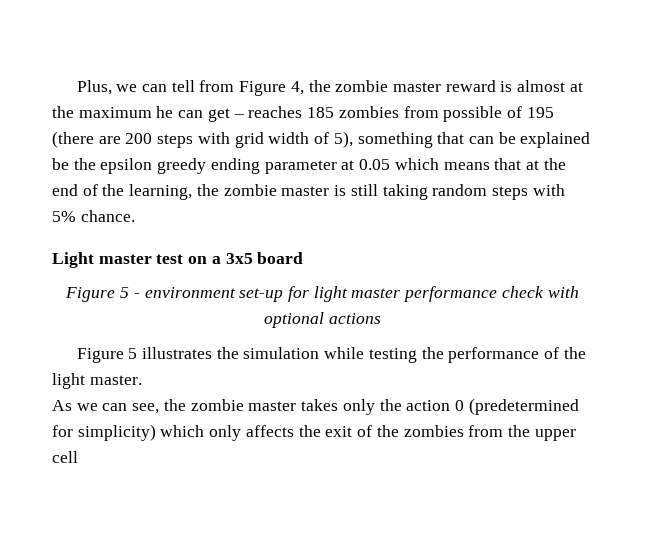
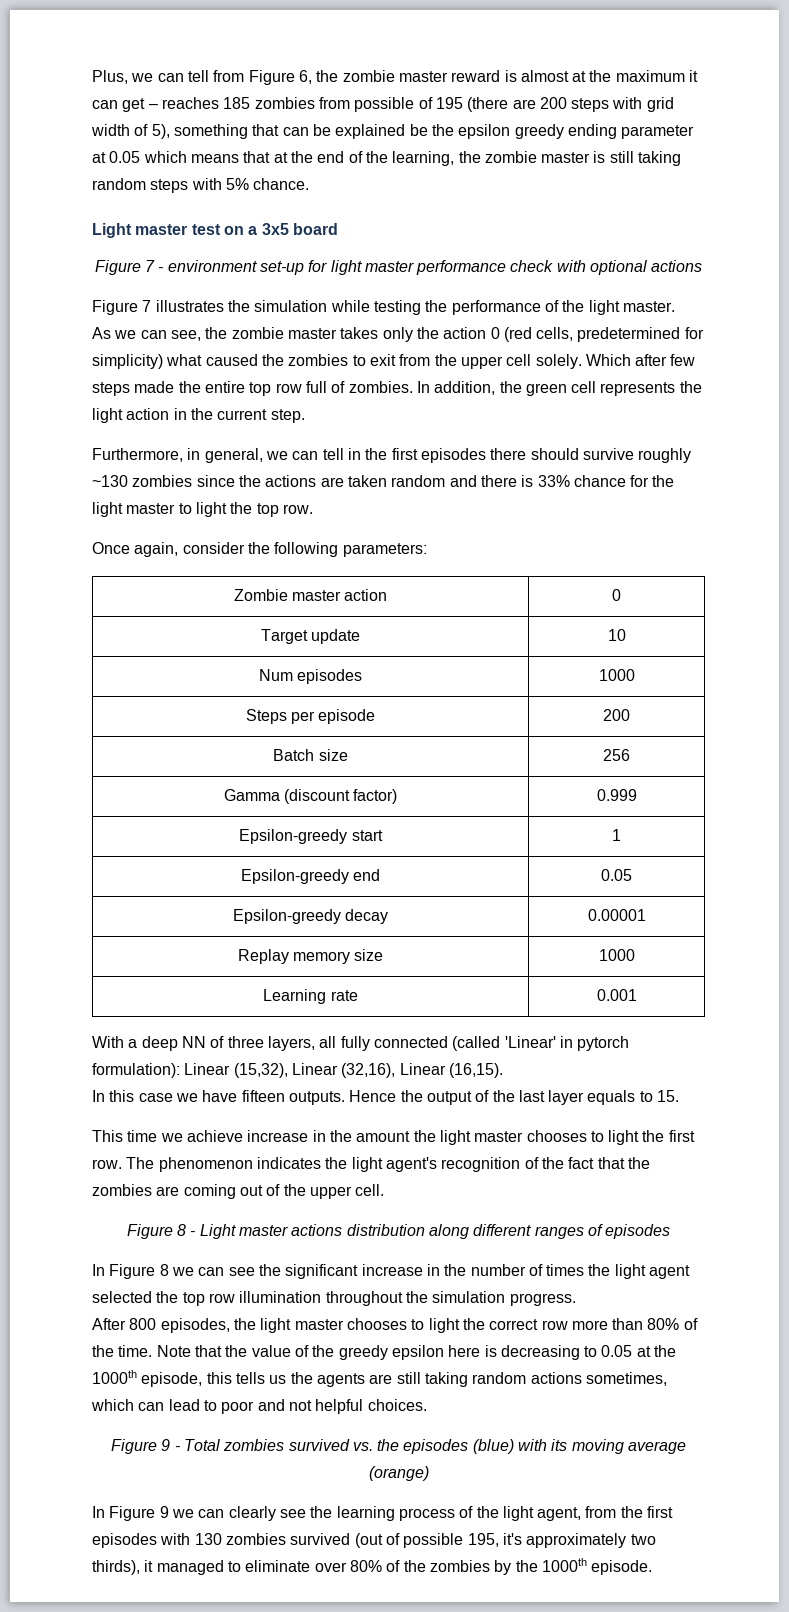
- Plus, we can tell from Figure 4, the zombie master reward is almost at the maximum he can get – reaches 185 zombies from possible of 195 (there are 200 steps with grid width of 5), something that can be explained be the epsilon greedy ending parameter at 0.05 which means that at the end of the learning, the zombie master is still taking random steps with 5% chance.
+ Plus, we can tell from Figure 6, the zombie master reward is almost at the maximum it can get – reaches 185 zombies from possible of 195 (there are 200 steps with grid width of 5), something that can be explained be the epsilon greedy ending parameter at 0.05 which means that at the end of the learning, the zombie master is still taking random steps with 5% chance.
- Figure 5 - environment set-up for light master performance check with optional actions
+ Figure 7 - environment set-up for light master performance check with optional actions
- Figure 5 illustrates the simulation while testing the performance of the light master.
+ Figure 7 illustrates the simulation while testing the performance of the light master.
- As we can see, the zombie master takes only the action 0 (predetermined for simplicity) which only affects the exit of the zombies from the upper cell
+ As we can see, the zombie master takes only the action 0 (red cells, predetermined for simplicity) what caused the zombies to exit from the upper cell solely. Which after few steps made the entire top row full of zombies. In addition, the green cell represents the light action in the current step.
+ Furthermore, in general, we can tell in the first episodes there should survive roughly ~130 zombies since the actions are taken random and there is 33% chance for the light master to light the top row.
+ Once again, consider the following parameters:
+ Zombie master action | 0
+ Target update | 10
+ Num episodes | 1000
+ Steps per episode | 200
+ Batch size | 256
+ Gamma (discount factor) | 0.999
+ Epsilon-greedy start | 1
+ Epsilon-greedy end | 0.05
+ Epsilon-greedy decay | 0.00001
+ Replay memory size | 1000
+ Learning rate | 0.001
+ With a deep NN of three layers, all fully connected (called 'Linear' in pytorch formulation): Linear (15,32), Linear (32,16), Linear (16,15).
+ In this case we have fifteen outputs. Hence the output of the last layer equals to 15.
+ This time we achieve increase in the amount the light master chooses to light the first row. The phenomenon indicates the light agent's recognition of the fact that the zombies are coming out of the upper cell.
+ Figure 8 - Light master actions distribution along different ranges of episodes
+ In Figure 8 we can see the significant increase in the number of times the light agent selected the top row illumination throughout the simulation progress.
+ After 800 episodes, the light master chooses to light the correct row more than 80% of the time. Note that the value of the greedy epsilon here is decreasing to 0.05 at the 1000th episode, this tells us the agents are still taking random actions sometimes, which can lead to poor and not helpful choices.
+ Figure 9 - Total zombies survived vs. the episodes (blue) with its moving average (orange)
+ In Figure 9 we can clearly see the learning process of the light agent, from the first episodes with 130 zombies survived (out of possible 195, it's approximately two thirds), it managed to eliminate over 80% of the zombies by the 1000th episode.

